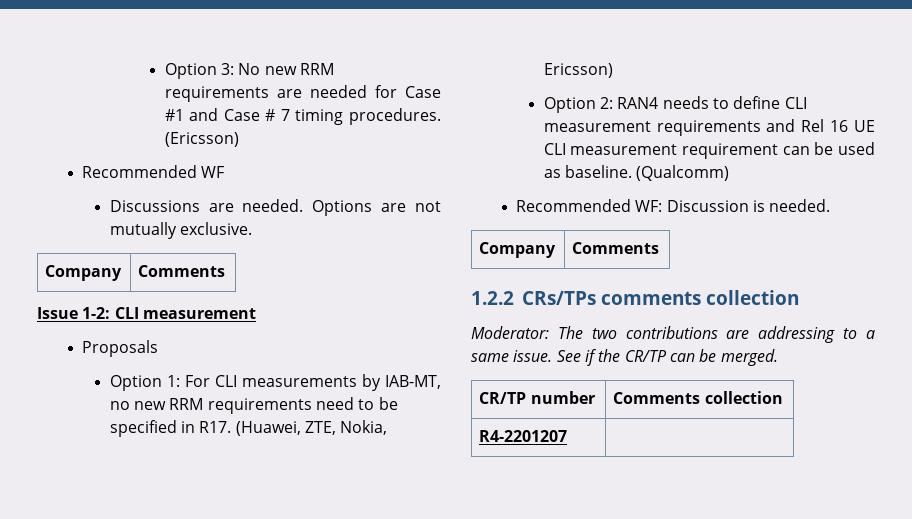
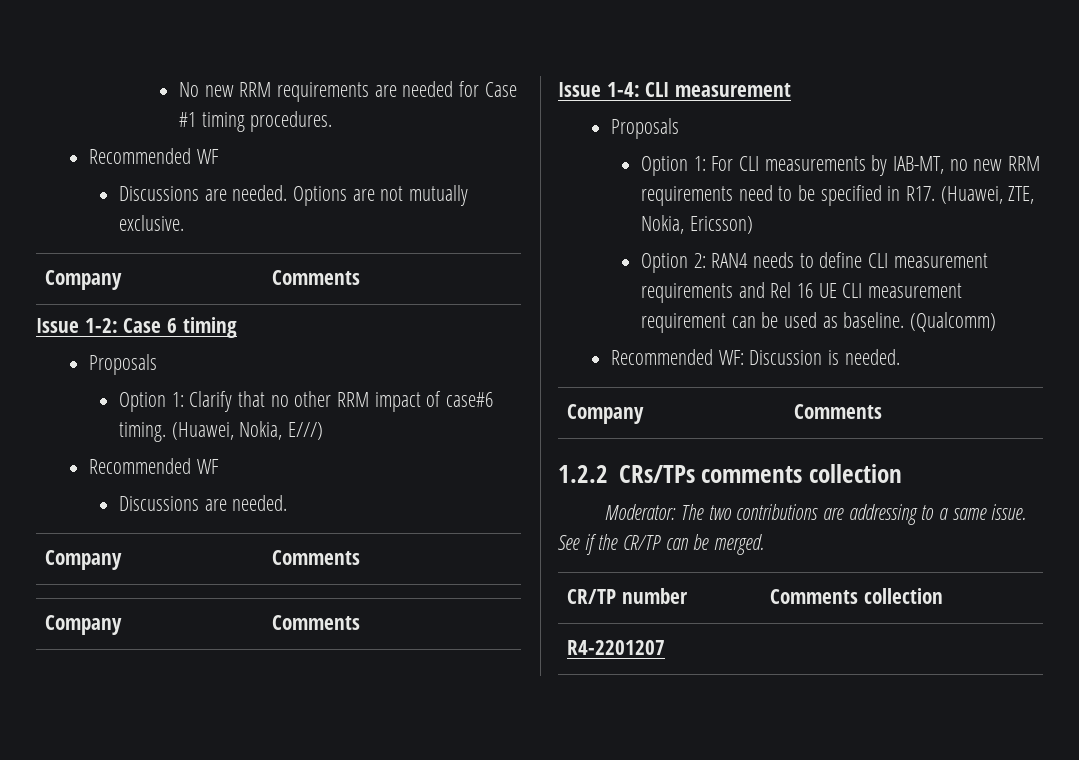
- Option 3: No new RRM requirements are needed for Case #1 and Case # 7 timing procedures. (Ericsson)
+ No new RRM requirements are needed for Case #1 timing procedures.
- Issue 1-2: CLI measurement
+ Issue 1-2: Case 6 timing
+ Proposals
+ Option 1: Clarify that no other RRM impact of case#6 timing. (Huawei, Nokia, E///)
+ Recommended WF
+ Discussions are needed.
+ Company | Comments
+ Company | Comments
+ Issue 1-4: CLI measurement

